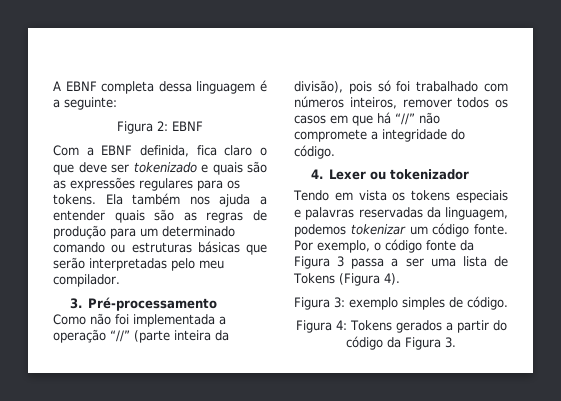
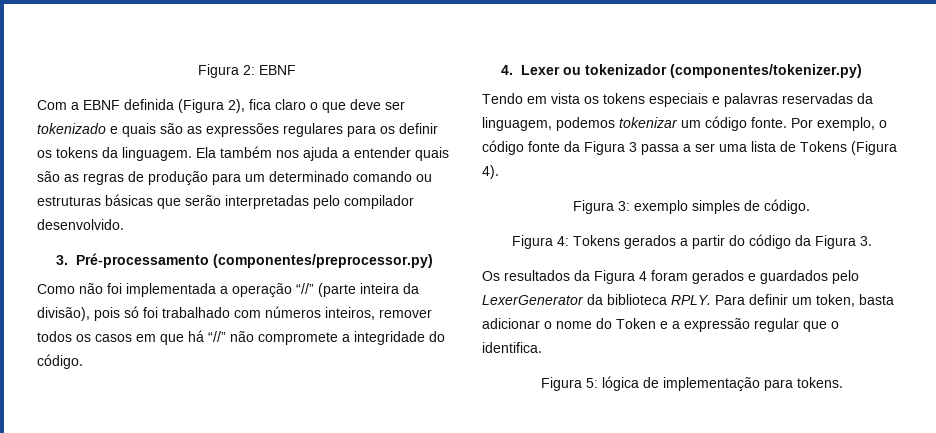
- A EBNF completa dessa linguagem é a seguinte:
- Com a EBNF definida, fica claro o que deve ser tokenizado e quais são as expressões regulares para os tokens.
+ Com a EBNF definida (Figura 2), fica claro o que deve ser tokenizado e quais são as expressões regulares para os definir os tokens da linguagem.
- Ela também nos ajuda a entender quais são as regras de produção para um determinado comando ou estruturas básicas que serão interpretadas pelo meu compilador.
+ Ela também nos ajuda a entender quais são as regras de produção para um determinado comando ou estruturas básicas que serão interpretadas pelo compilador desenvolvido.
- 3. Pré-processamento
+ 3. Pré-processamento (componentes/preprocessor.py)
- 4. Lexer ou tokenizador
+ 4. Lexer ou tokenizador (componentes/tokenizer.py)
+ Os resultados da Figura 4 foram gerados e guardados pelo LexerGenerator da biblioteca RPLY. Para definir um token, basta adicionar o nome do Token e a expressão regular que o identifica.
+ Figura 5: lógica de implementação para tokens.

